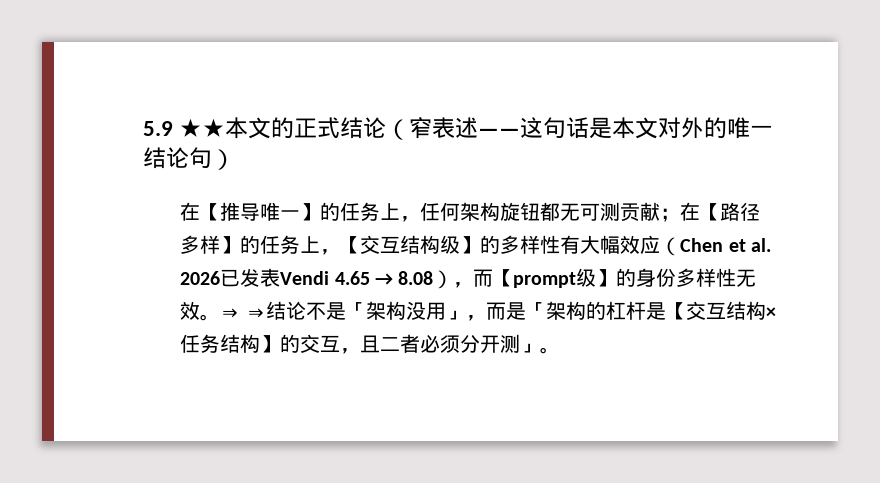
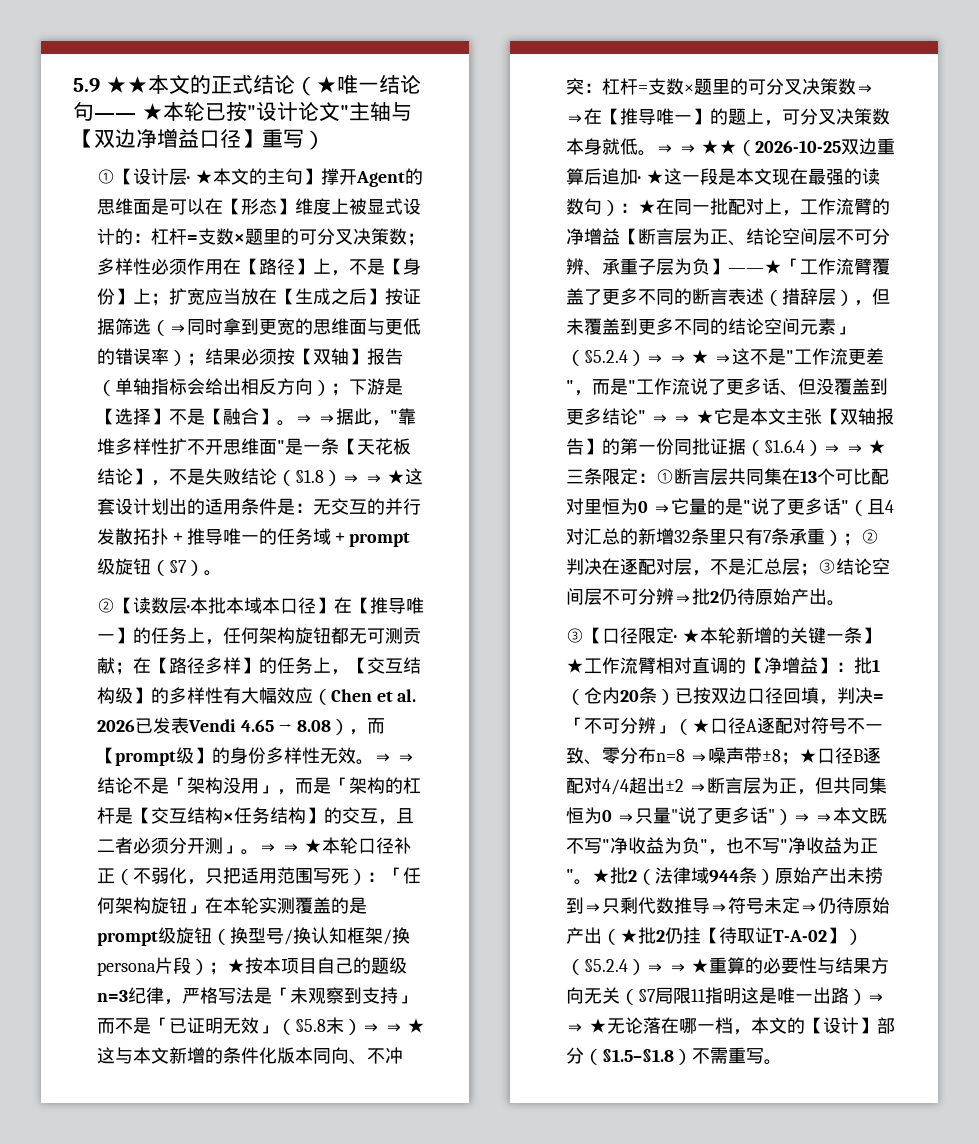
- 5.9 ★★本文的正式结论（窄表述——这句话是本文对外的唯一结论句）
- 在【推导唯一】的任务上，任何架构旋钮都无可测贡献；在【路径多样】的任务上，【交互结构级】的多样性有大幅效应（Chen et al. 2026已发表Vendi 4.65 → 8.08），而【prompt级】的身份多样性无效。
+ 5.9 ★★本文的正式结论（★唯一结论句—— ★本轮已按"设计论文"主轴与【双边净增益口径】重写）
+ ①【设计层· ★本文的主句】撑开Agent的思维面是可以在【形态】维度上被显式设计的：杠杆=支数×题里的可分叉决策数；多样性必须作用在【路径】上，不是【身份】上；扩宽应当放在【生成之后】按证据筛选（⇒同时拿到更宽的思维面与更低的错误率）；结果必须按【双轴】报告（单轴指标会给出相反方向）；下游是【选择】不是【融合】。⇒ ⇒据此，"靠堆多样性扩不开思维面"是一条【天花板结论】，不是失败结论（§1.8）⇒ ⇒ ★这套设计划出的适用条件是：无交互的并行发散拓扑＋推导唯一的任务域＋prompt级旋钮（§7）。
+ ②【读数层·本批本域本口径】在【推导唯一】的任务上，任何架构旋钮都无可测贡献；在【路径多样】的任务上，【交互结构级】的多样性有大幅效应（Chen et al. 2026已发表Vendi 4.65 → 8.08），而【prompt级】的身份多样性无效。
+ ⇒ ⇒ ★本轮口径补正（不弱化，只把适用范围写死）：「任何架构旋钮」在本轮实测覆盖的是prompt级旋钮（换型号/换认知框架/换persona片段）；★按本项目自己的题级n=3纪律，严格写法是「未观察到支持」而不是「已证明无效」（§5.8末）⇒ ⇒ ★这与本文新增的条件化版本同向、不冲突：杠杆=支数×题里的可分叉决策数⇒ ⇒在【推导唯一】的题上，可分叉决策数本身就低。⇒ ⇒ ★★（2026-10-25双边重算后追加· ★这一段是本文现在最强的读数句）：★在同一批配对上，工作流臂的净增益【断言层为正、结论空间层不可分辨、承重子层为负】——★「工作流臂覆盖了更多不同的断言表述（措辞层），但未覆盖到更多不同的结论空间元素」（§5.2.4）⇒ ⇒ ★ ⇒这不是"工作流更差"，而是"工作流说了更多话、但没覆盖到更多结论" ⇒ ⇒ ★它是本文主张【双轴报告】的第一份同批证据（§1.6.4）⇒ ⇒ ★三条限定：①断言层共同集在13个可比配对里恒为0 ⇒它量的是"说了更多话"（且4对汇总的新增32条里只有7条承重）；②判决在逐配对层，不是汇总层；③结论空间层不可分辨⇒批2仍待原始产出。
+ ③【口径限定· ★本轮新增的关键一条】★工作流臂相对直调的【净增益】：批1（仓内20条）已按双边口径回填，判决=「不可分辨」（★口径A逐配对符号不一致、零分布n=8 ⇒噪声带±8；★口径B逐配对4/4超出±2 ⇒断言层为正，但共同集恒为0 ⇒只量"说了更多话"）⇒ ⇒本文既不写"净收益为负"，也不写"净收益为正"。★批2（法律域944条）原始产出未捞到⇒只剩代数推导⇒符号未定⇒仍待原始产出（★批2仍挂【待取证T-A-02】）（§5.2.4）⇒ ⇒ ★重算的必要性与结果方向无关（§7局限11指明这是唯一出路）⇒ ⇒ ★无论落在哪一档，本文的【设计】部分（§1.5–§1.8）不需重写。

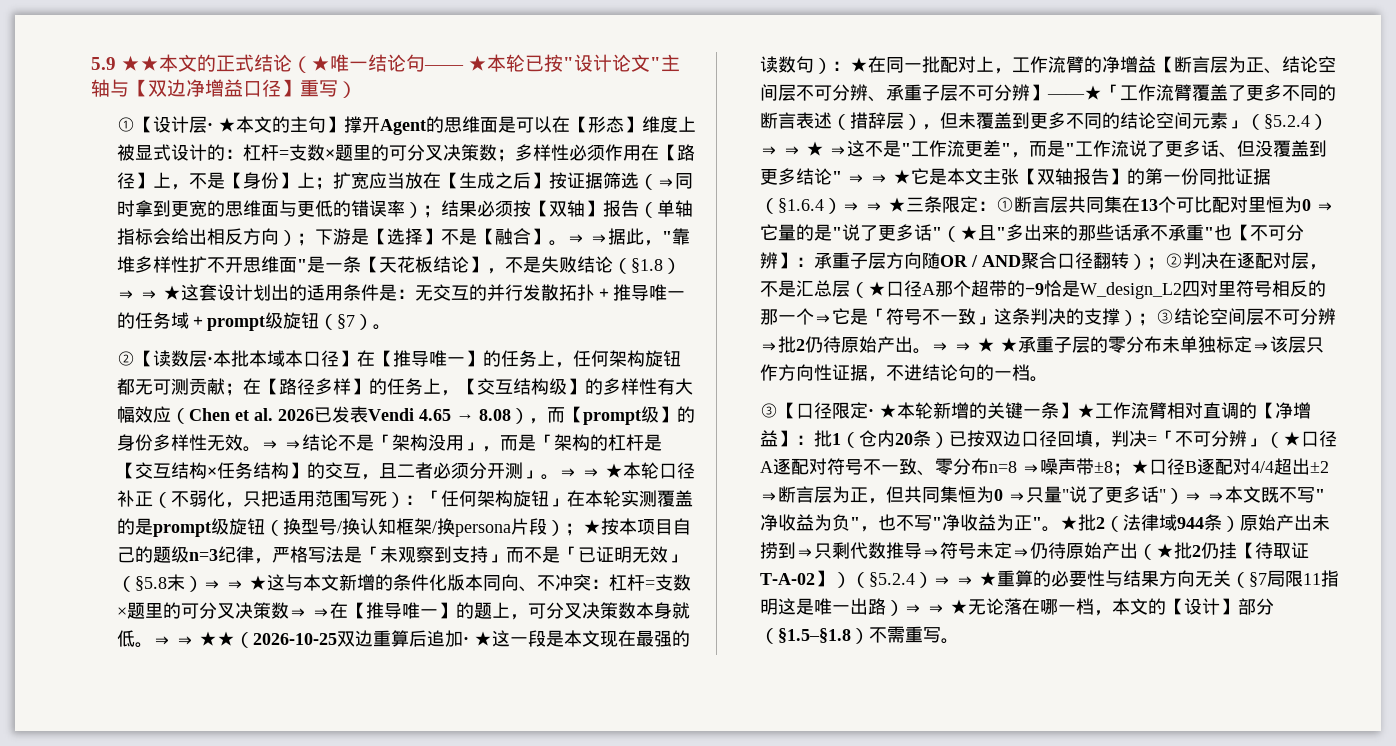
- ★在同一批配对上，工作流臂的净增益【断言层为正、结论空间层不可分辨、承重子层为负】——★「工作流臂覆盖了更多不同的断言表述（措辞层），但未覆盖到更多不同的结论空间元素」（§5.2.4）⇒ ⇒ ★ ⇒这不是"工作流更差"，而是"工作流说了更多话、但没覆盖到更多结论" ⇒ ⇒ ★它是本文主张【双轴报告】的第一份同批证据（§1.6.4）⇒ ⇒ ★三条限定：
+ ★在同一批配对上，工作流臂的净增益【断言层为正、结论空间层不可分辨、承重子层不可分辨】——★「工作流臂覆盖了更多不同的断言表述（措辞层），但未覆盖到更多不同的结论空间元素」（§5.2.4）⇒ ⇒ ★ ⇒这不是"工作流更差"，而是"工作流说了更多话、但没覆盖到更多结论" ⇒ ⇒ ★它是本文主张【双轴报告】的第一份同批证据（§1.6.4）⇒ ⇒ ★三条限定：
- ①断言层共同集在13个可比配对里恒为0 ⇒它量的是"说了更多话"（且4对汇总的新增32条里只有7条承重）；
+ ①断言层共同集在13个可比配对里恒为0 ⇒它量的是"说了更多话"（★且"多出来的那些话承不承重"也【不可分辨】：承重子层方向随OR / AND聚合口径翻转）；
- ②判决在逐配对层，不是汇总层；
+ ②判决在逐配对层，不是汇总层（★口径A那个超带的−9恰是W_design_L2四对里符号相反的那一个⇒它是「符号不一致」这条判决的支撑）；
+ ⇒ ⇒ ★ ★承重子层的零分布未单独标定⇒该层只作方向性证据，不进结论句的一档。

